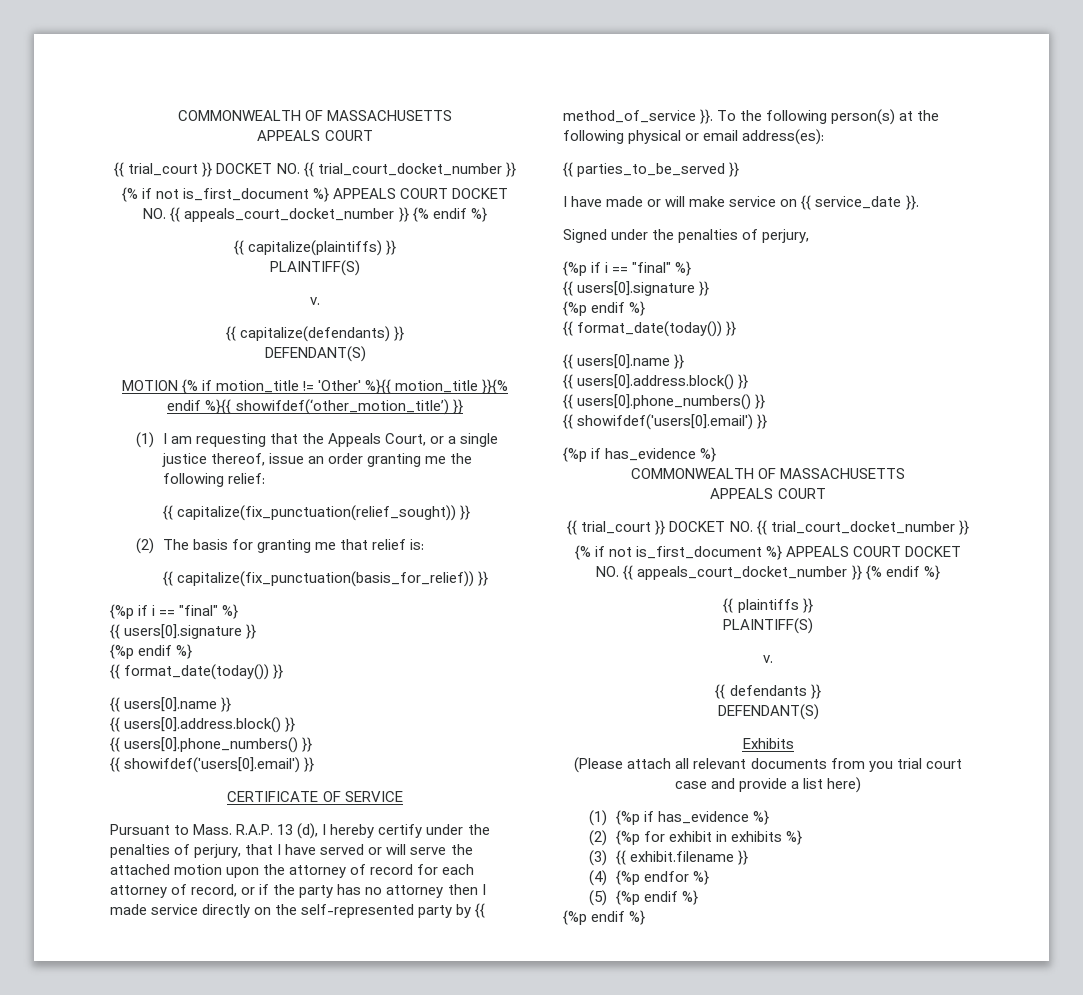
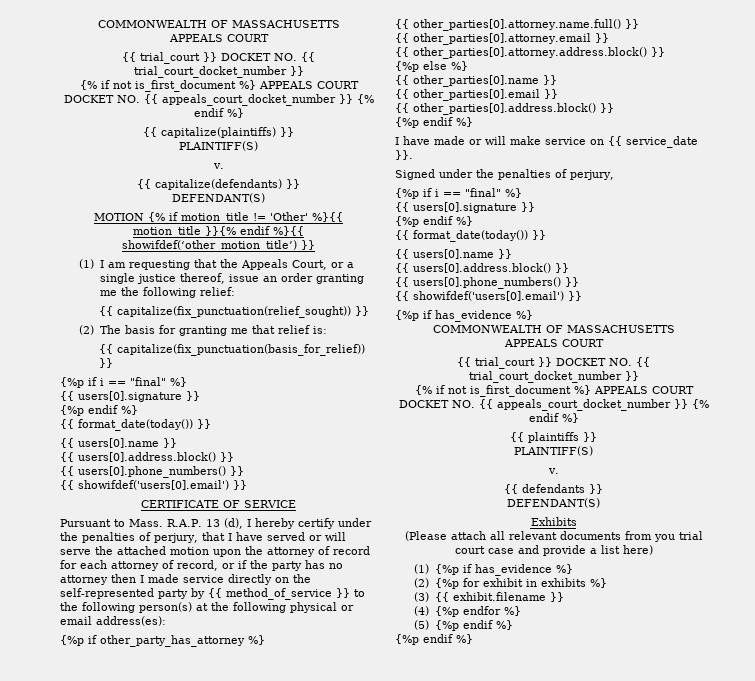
- R.A.P. 13 (d), I hereby certify under the penalties of perjury, that I have served or will serve the attached motion upon the attorney of record for each attorney of record, or if the party has no attorney then I made service directly on the self-represented party by {{ method_of_service }}. To the following person(s) at the following physical or email address(es):
+ R.A.P. 13 (d), I hereby certify under the penalties of perjury, that I have served or will serve the attached motion upon the attorney of record for each attorney of record, or if the party has no attorney then I made service directly on the self-represented party by {{ method_of_service }} to the following person(s) at the following physical or email address(es):
- {{ parties_to_be_served }}
+ {%p if other_party_has_attorney %}
+ {{ other_parties[0].attorney.name.full() }}
+ {{ other_parties[0].attorney.email }}
+ {{ other_parties[0].attorney.address.block() }}
+ {%p else %}
+ {{ other_parties[0].name }}
+ {{ other_parties[0].email }}
+ {{ other_parties[0].address.block() }}
+ {%p endif %}

